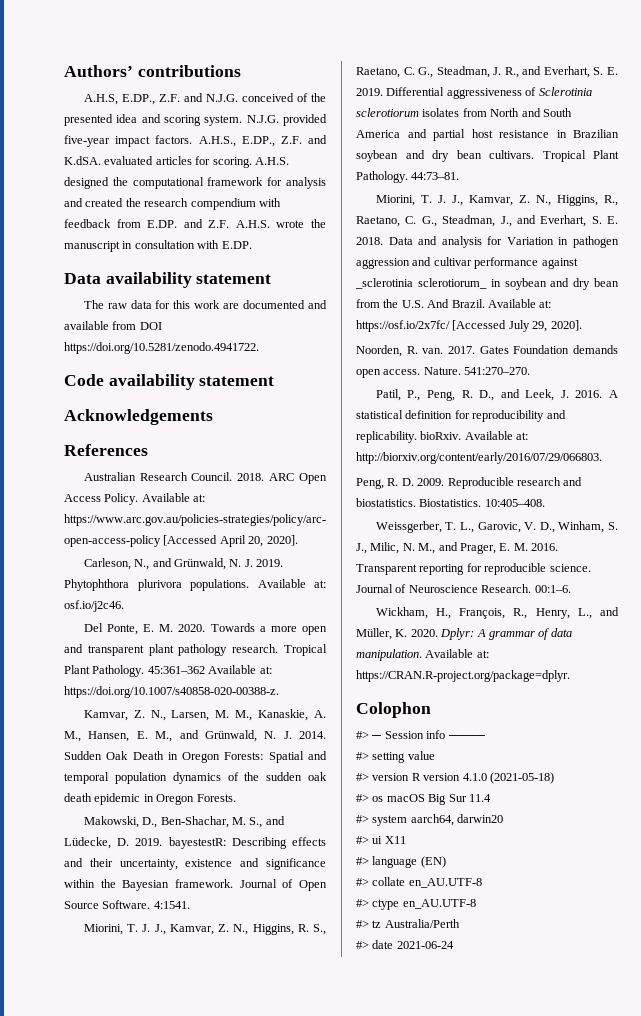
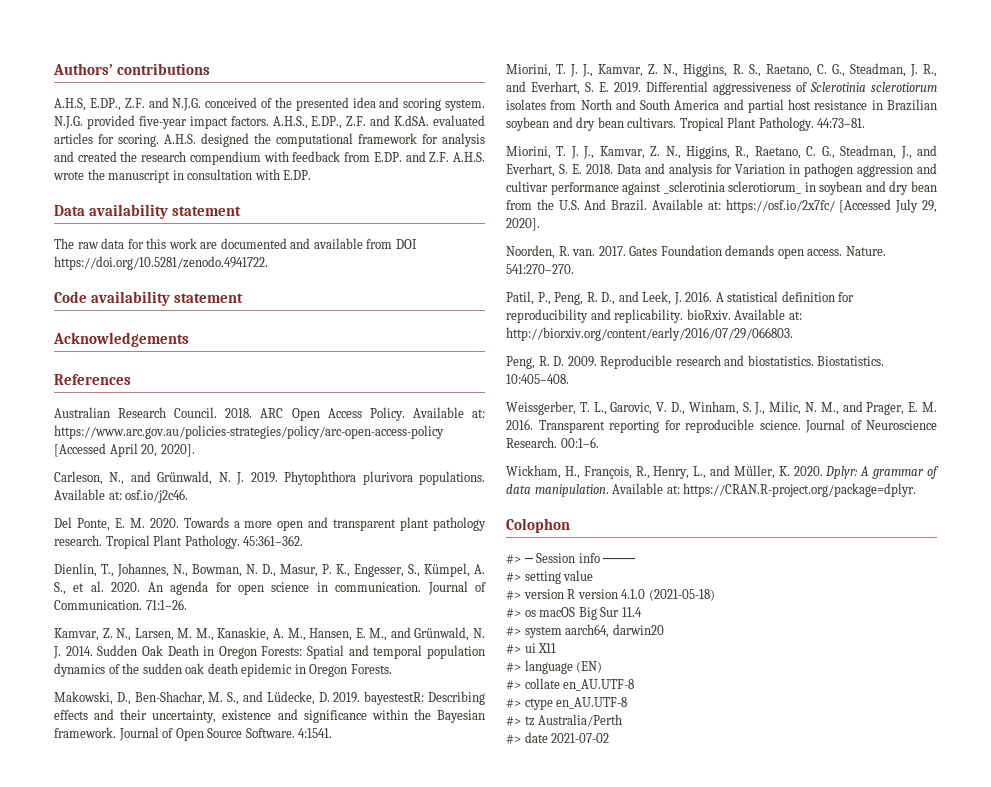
- 45:361–362 Available at: https://doi.org/10.1007/s40858-020-00388-z.
+ 45:361–362.
+ Dienlin, T., Johannes, N., Bowman, N. D., Masur, P. K., Engesser, S., Kümpel, A. S., et al. 2020. An agenda for open science in communication. Journal of Communication. 71:1–26.
- #> date 2021-06-24
+ #> date 2021-07-02

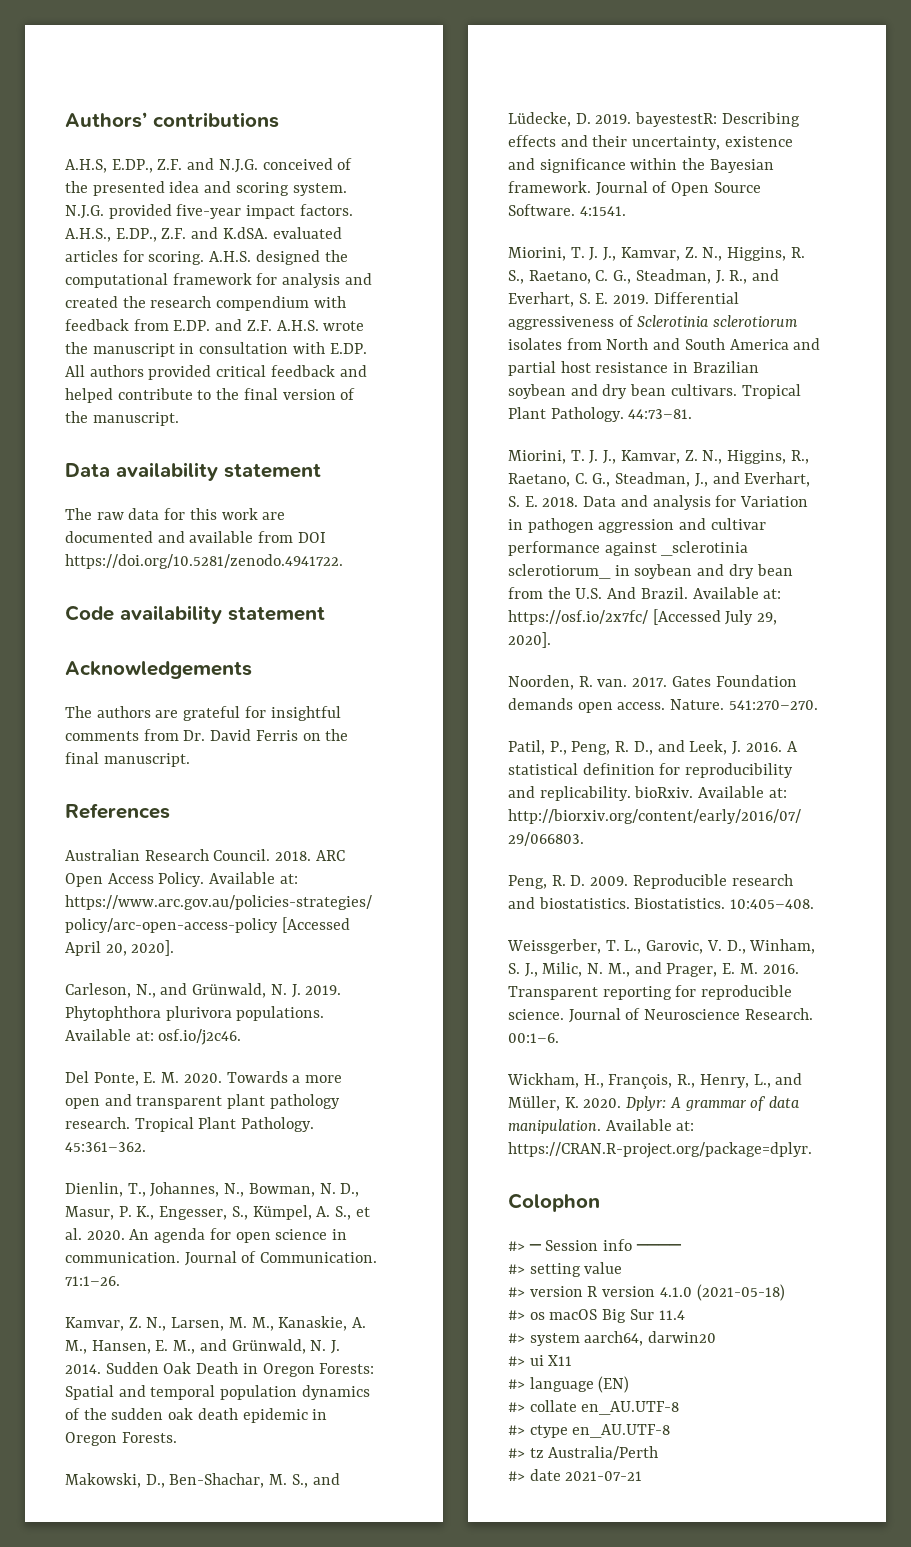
- A.H.S. designed the computational framework for analysis and created the research compendium with feedback from E.DP. and Z.F. A.H.S. wrote the manuscript in consultation with E.DP.
+ A.H.S. designed the computational framework for analysis and created the research compendium with feedback from E.DP. and Z.F. A.H.S. wrote the manuscript in consultation with E.DP. All authors provided critical feedback and helped contribute to the final version of the manuscript.
+ The authors are grateful for insightful comments from Dr. David Ferris on the final manuscript.
- #> date 2021-07-02
+ #> date 2021-07-21

